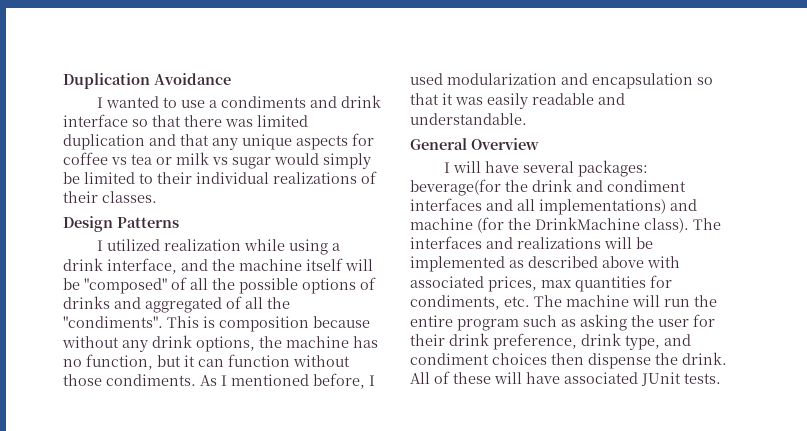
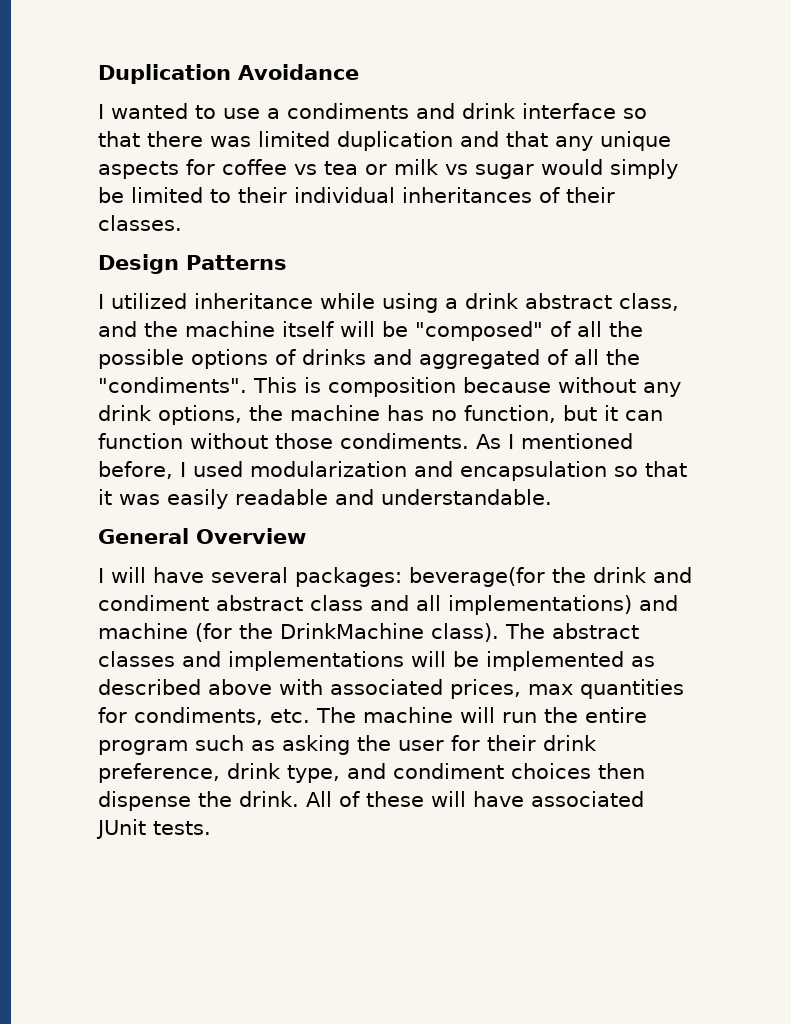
- I wanted to use a condiments and drink interface so that there was limited duplication and that any unique aspects for coffee vs tea or milk vs sugar would simply be limited to their individual realizations of their classes.
+ I wanted to use a condiments and drink interface so that there was limited duplication and that any unique aspects for coffee vs tea or milk vs sugar would simply be limited to their individual inheritances of their classes.
- I utilized realization while using a drink interface, and the machine itself will be "composed" of all the possible options of drinks and aggregated of all the "condiments".
+ I utilized inheritance while using a drink abstract class, and the machine itself will be "composed" of all the possible options of drinks and aggregated of all the "condiments".
- I will have several packages: beverage(for the drink and condiment interfaces and all implementations) and machine (for the DrinkMachine class).
+ I will have several packages: beverage(for the drink and condiment abstract class and all implementations) and machine (for the DrinkMachine class).
- The interfaces and realizations will be implemented as described above with associated prices, max quantities for condiments, etc. The machine will run the entire program such as asking the user for their drink preference, drink type, and condiment choices then dispense the drink.
+ The abstract classes and implementations will be implemented as described above with associated prices, max quantities for condiments, etc. The machine will run the entire program such as asking the user for their drink preference, drink type, and condiment choices then dispense the drink.

